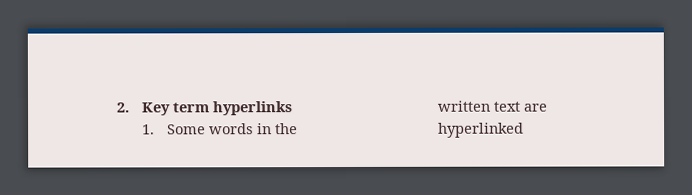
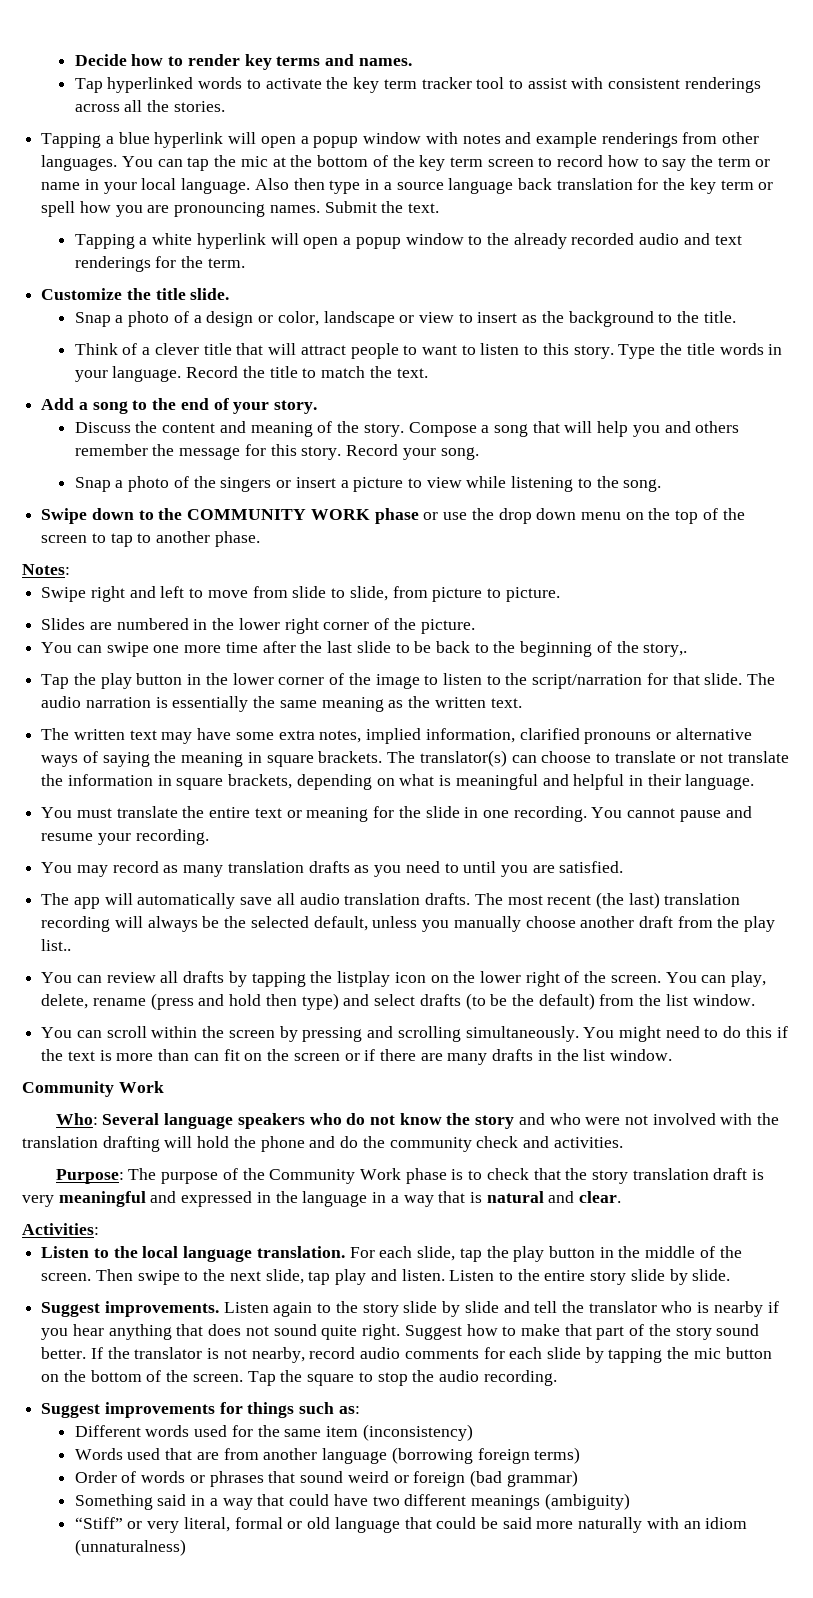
- 2. Key term hyperlinks
- 1. Some words in the written text are hyperlinked
+ Decide how to render key terms and names.
+ Tap hyperlinked words to activate the key term tracker tool to assist with consistent renderings across all the stories.
+ Tapping a blue hyperlink will open a popup window with notes and example renderings from other languages. You can tap the mic at the bottom of the key term screen to record how to say the term or name in your local language. Also then type in a source language back translation for the key term or spell how you are pronouncing names. Submit the text.
+ Tapping a white hyperlink will open a popup window to the already recorded audio and text renderings for the term.
+ Customize the title slide.
+ Snap a photo of a design or color, landscape or view to insert as the background to the title.
+ Think of a clever title that will attract people to want to listen to this story. Type the title words in your language. Record the title to match the text.
+ Add a song to the end of your story.
+ Discuss the content and meaning of the story. Compose a song that will help you and others remember the message for this story. Record your song.
+ Snap a photo of the singers or insert a picture to view while listening to the song.
+ Swipe down to the COMMUNITY WORK phase or use the drop down menu on the top of the screen to tap to another phase.
+ Notes:
+ Swipe right and left to move from slide to slide, from picture to picture.
+ Slides are numbered in the lower right corner of the picture.
+ You can swipe one more time after the last slide to be back to the beginning of the story,.
+ Tap the play button in the lower corner of the image to listen to the script/narration for that slide. The audio narration is essentially the same meaning as the written text.
+ The written text may have some extra notes, implied information, clarified pronouns or alternative ways of saying the meaning in square brackets. The translator(s) can choose to translate or not translate the information in square brackets, depending on what is meaningful and helpful in their language.
+ You must translate the entire text or meaning for the slide in one recording. You cannot pause and resume your recording.
+ You may record as many translation drafts as you need to until you are satisfied.
+ The app will automatically save all audio translation drafts. The most recent (the last) translation recording will always be the selected default, unless you manually choose another draft from the play list..
+ You can review all drafts by tapping the listplay icon on the lower right of the screen. You can play, delete, rename (press and hold then type) and select drafts (to be the default) from the list window.
+ You can scroll within the screen by pressing and scrolling simultaneously. You might need to do this if the text is more than can fit on the screen or if there are many drafts in the list window.
+ Community Work
+ Who: Several language speakers who do not know the story and who were not involved with the translation drafting will hold the phone and do the community check and activities.
+ Purpose: The purpose of the Community Work phase is to check that the story translation draft is very meaningful and expressed in the language in a way that is natural and clear.
+ Activities:
+ Listen to the local language translation. For each slide, tap the play button in the middle of the screen. Then swipe to the next slide, tap play and listen. Listen to the entire story slide by slide.
+ Suggest improvements. Listen again to the story slide by slide and tell the translator who is nearby if you hear anything that does not sound quite right. Suggest how to make that part of the story sound better. If the translator is not nearby, record audio comments for each slide by tapping the mic button on the bottom of the screen. Tap the square to stop the audio recording.
+ Suggest improvements for things such as:
+ Different words used for the same item (inconsistency)
+ Words used that are from another language (borrowing foreign terms)
+ Order of words or phrases that sound weird or foreign (bad grammar)
+ Something said in a way that could have two different meanings (ambiguity)
+ “Stiff” or very literal, formal or old language that could be said more naturally with an idiom (unnaturalness)

